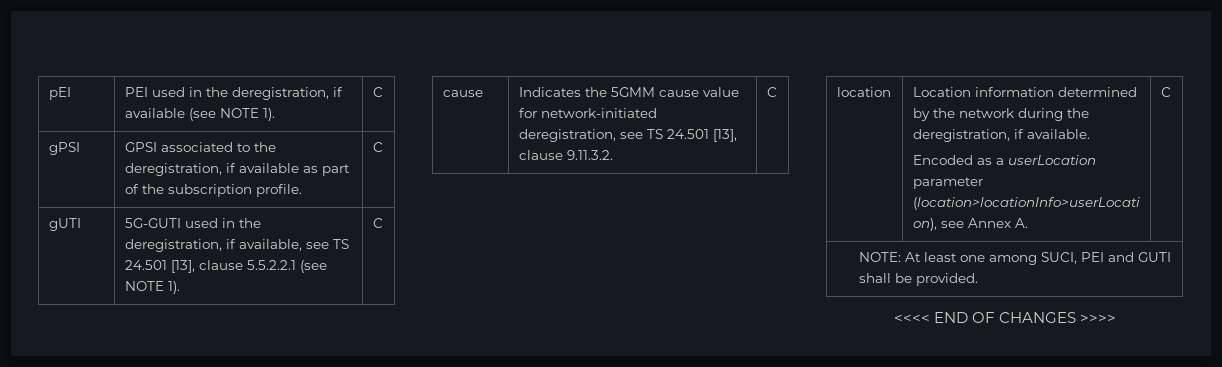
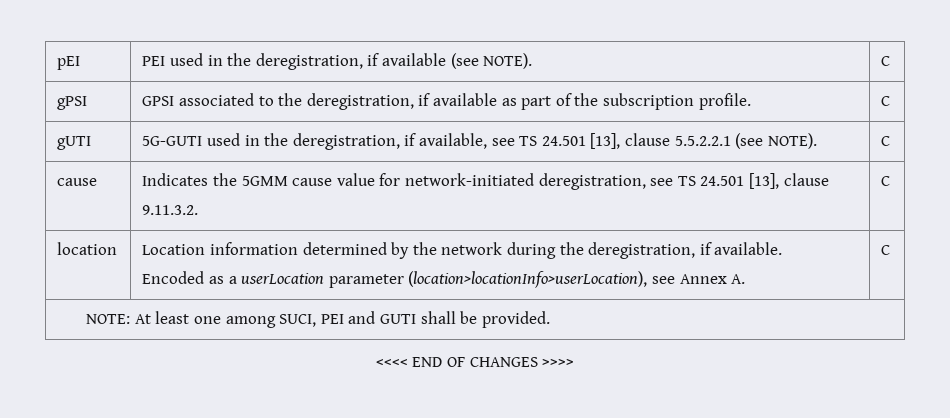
- pEI | PEI used in the deregistration, if available (see NOTE 1). | C
+ pEI | PEI used in the deregistration, if available (see NOTE). | C
- gUTI | 5G-GUTI used in the deregistration, if available, see TS 24.501 [13], clause 5.5.2.2.1 (see NOTE 1). | C
+ gUTI | 5G-GUTI used in the deregistration, if available, see TS 24.501 [13], clause 5.5.2.2.1 (see NOTE). | C

